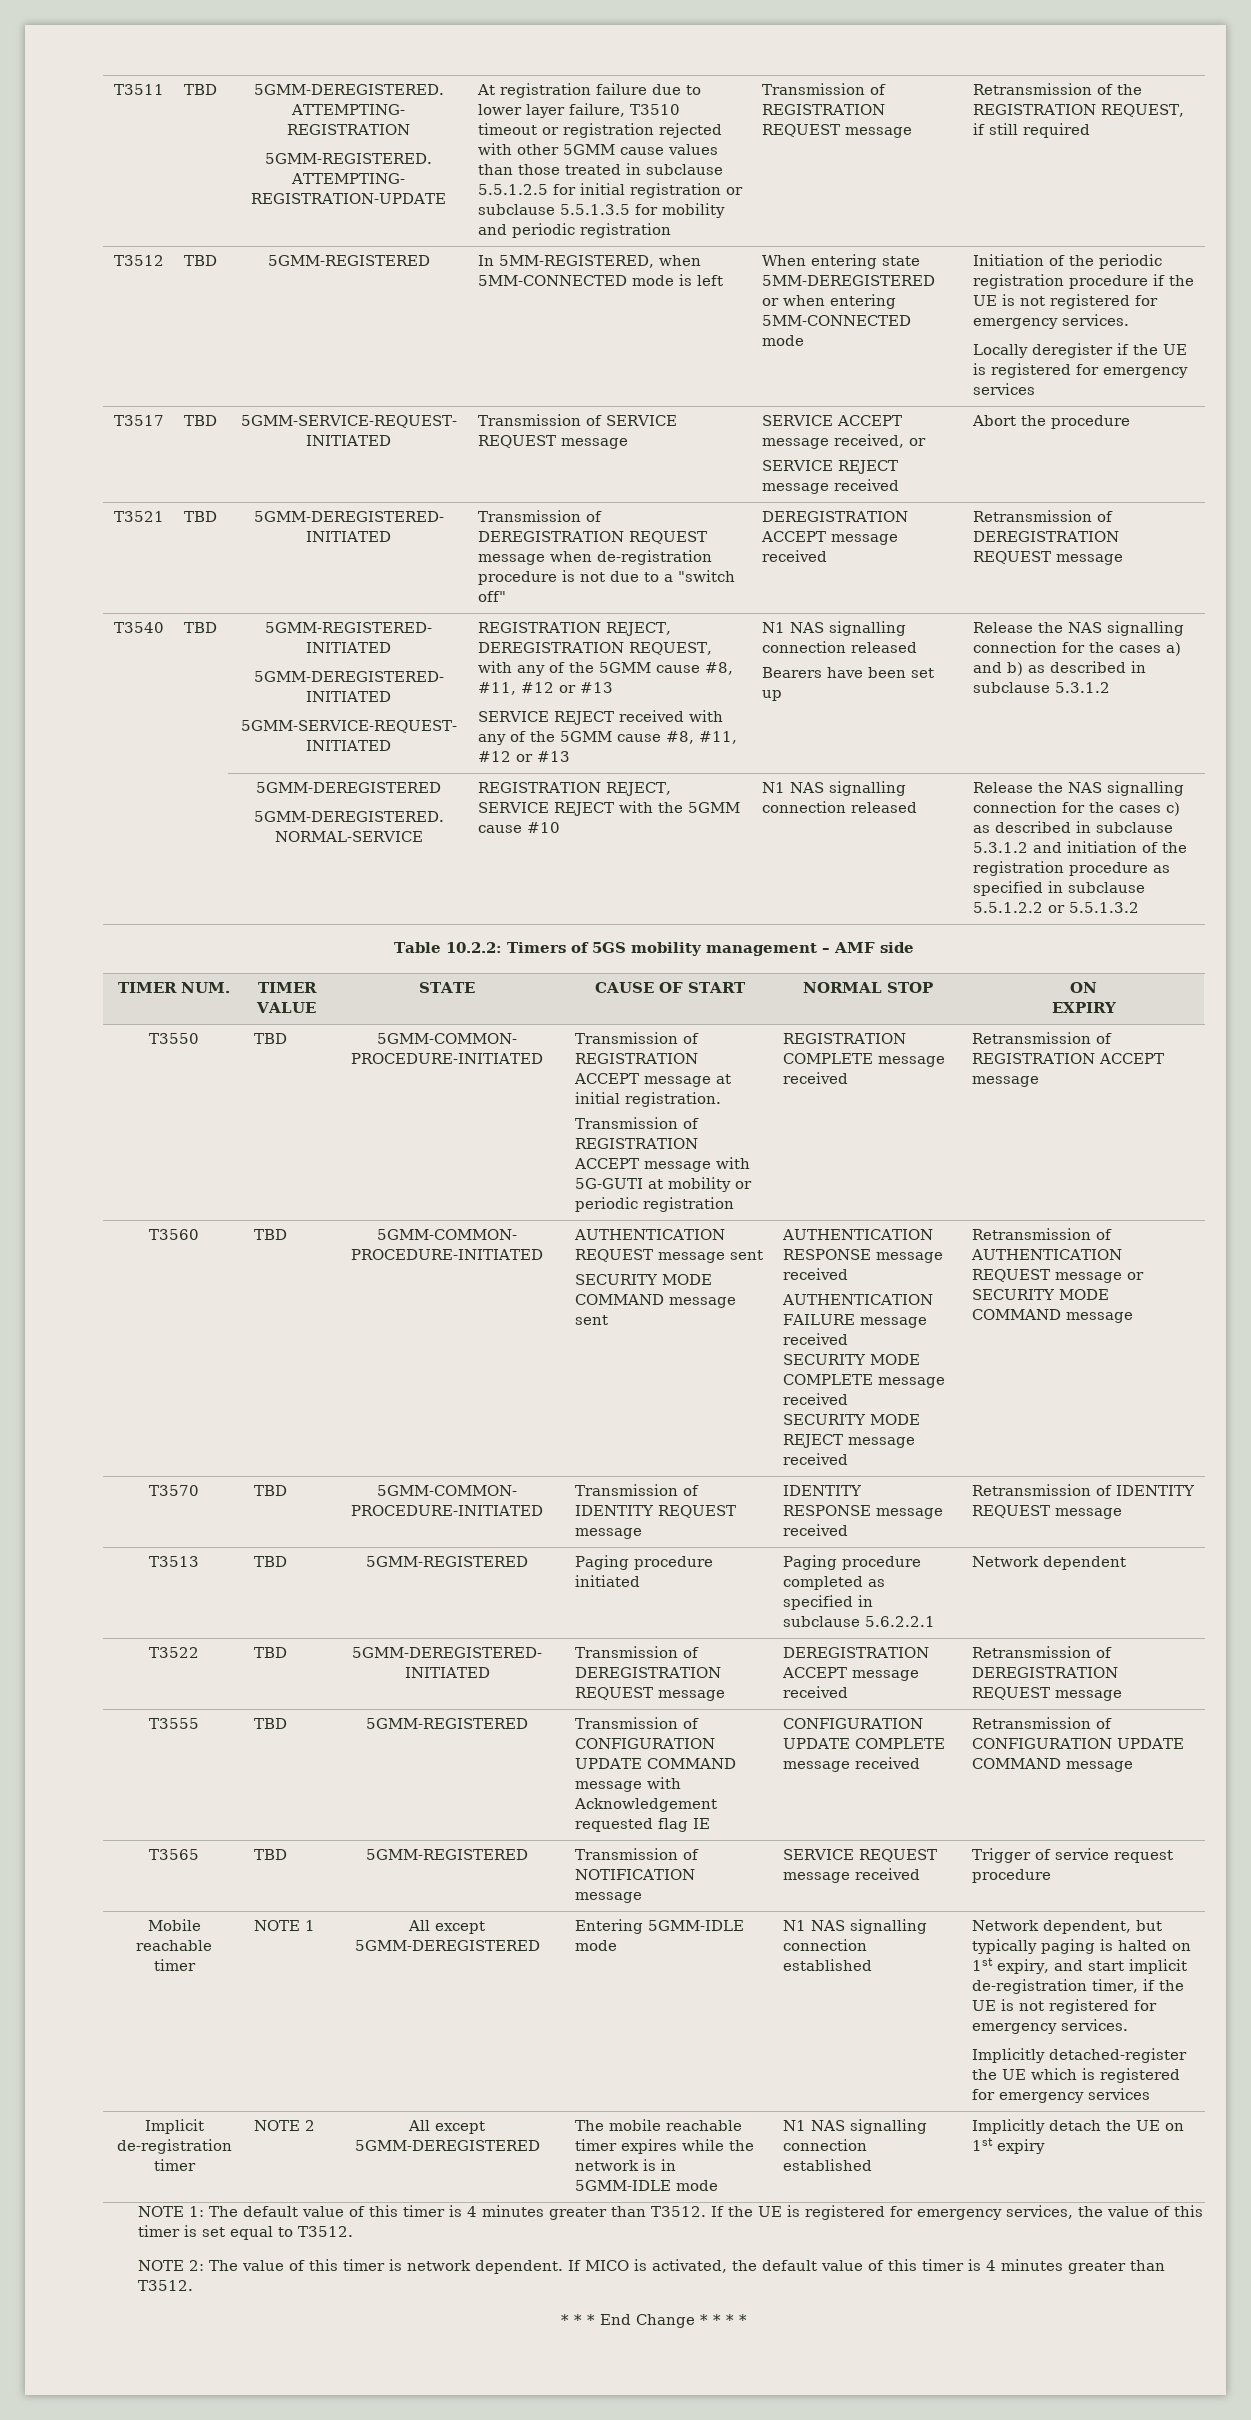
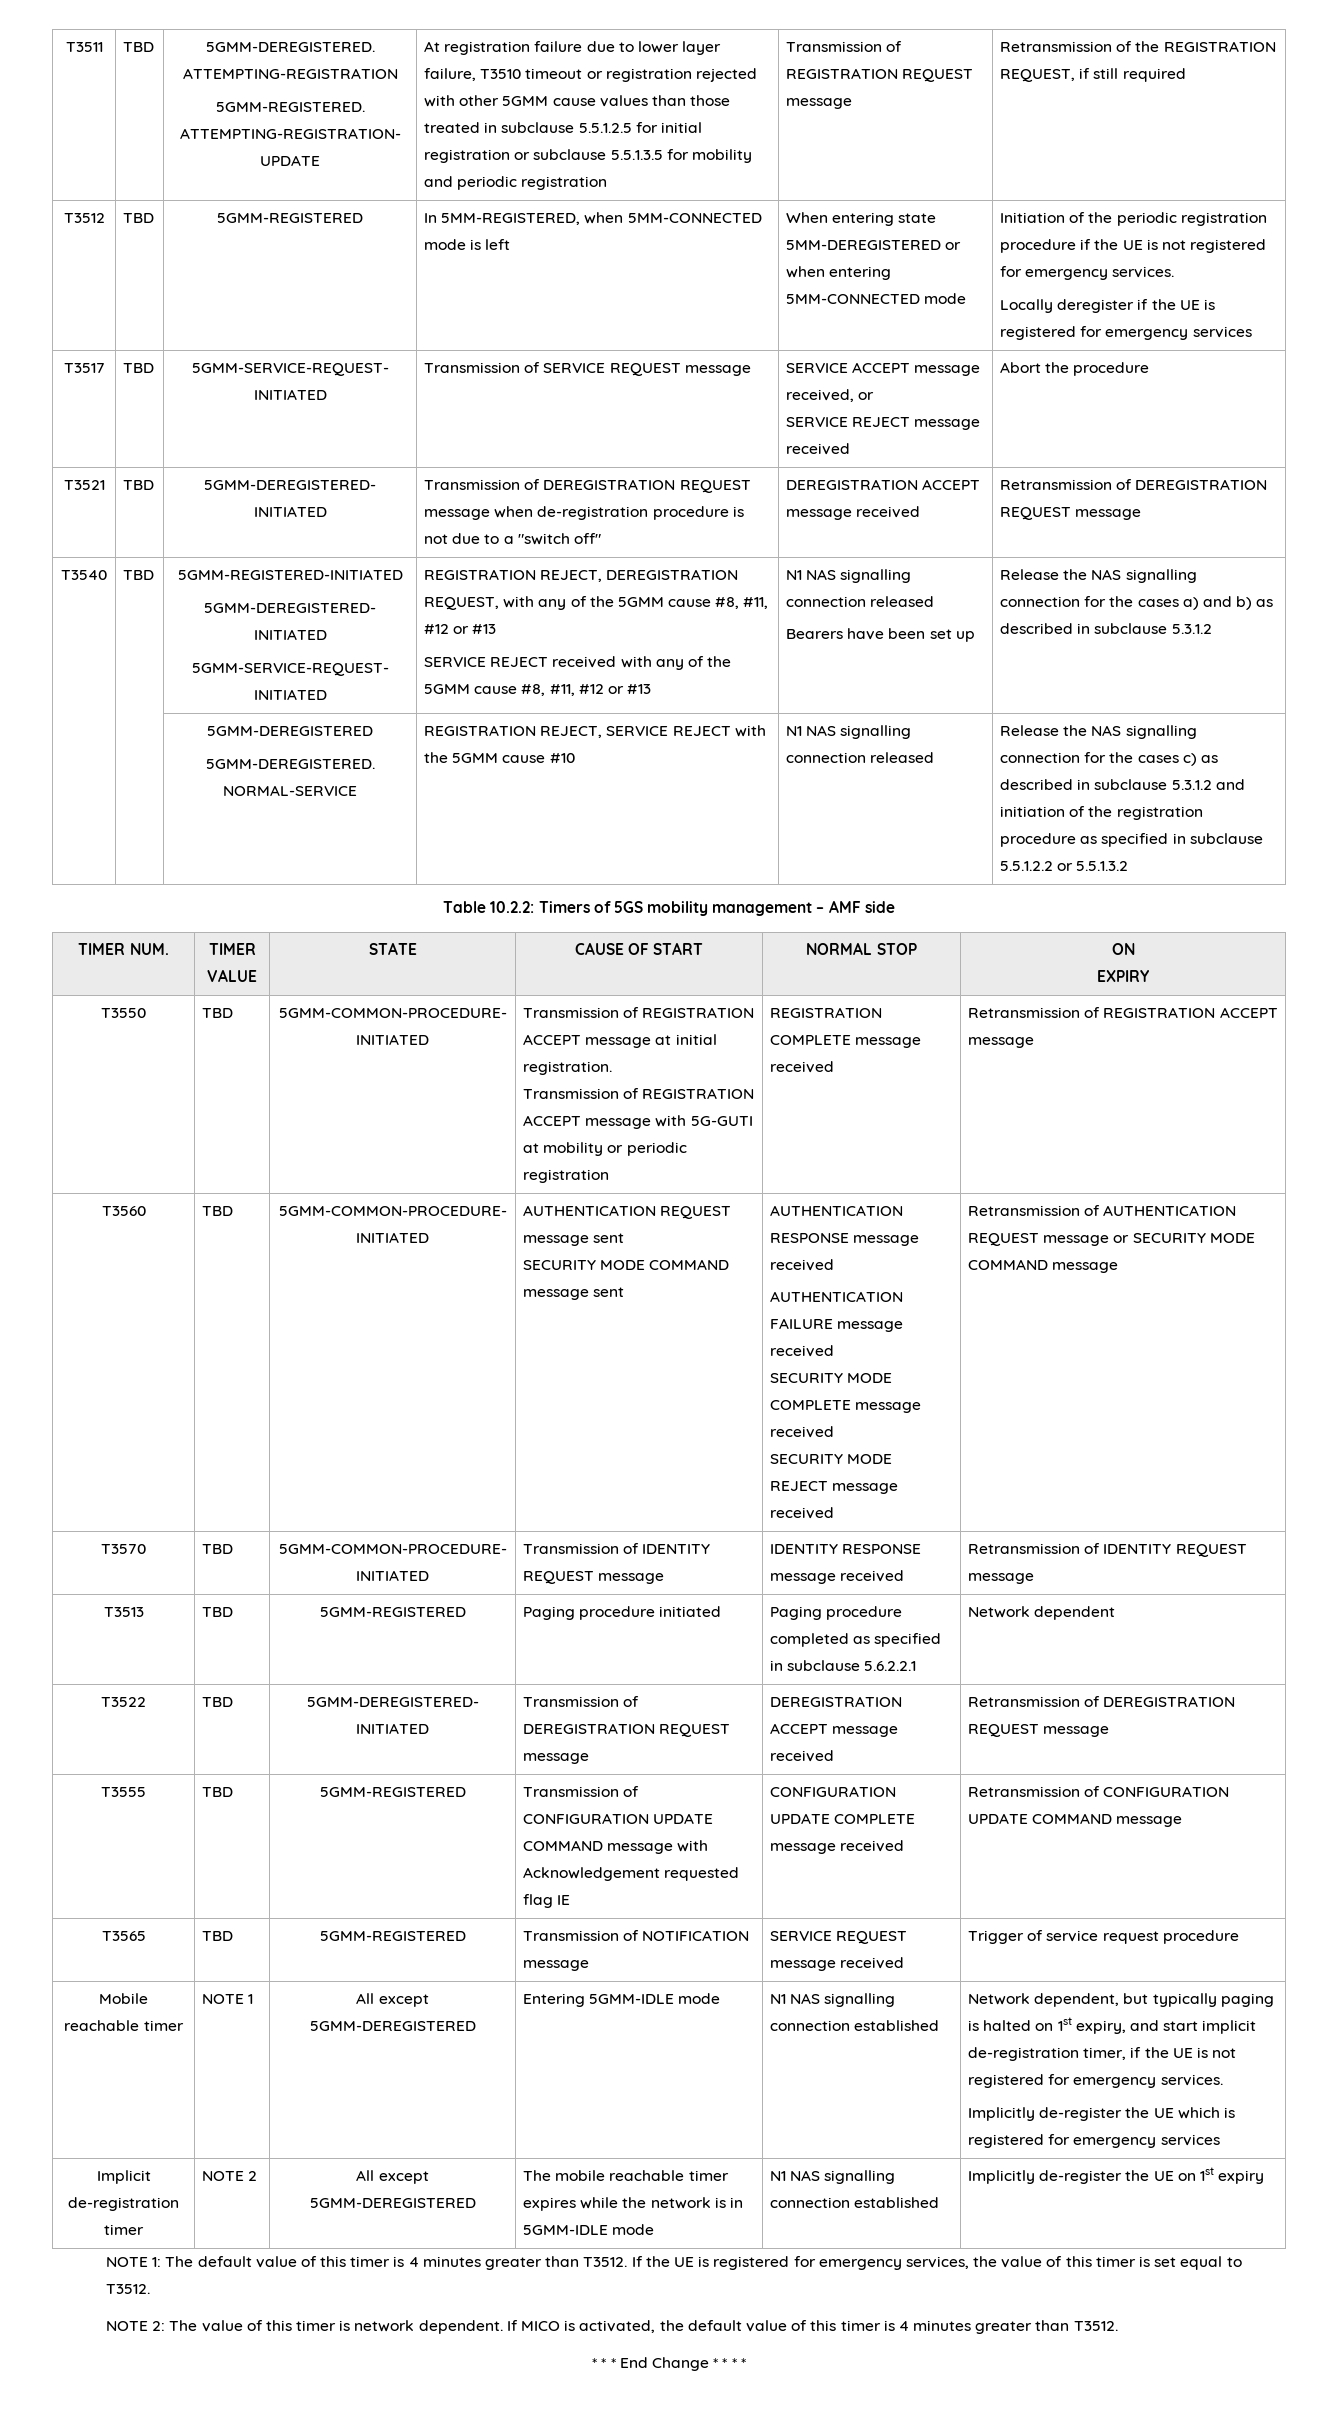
- Implicitly detached-register the UE which is registered for emergency services
+ Implicitly de-register the UE which is registered for emergency services
- Implicit de-registration timer | NOTE 2 | All except 5GMM-DEREGISTERED | The mobile reachable timer expires while the network is in 5GMM-IDLE mode | N1 NAS signalling connection established | Implicitly detach the UE on 1st expiry
+ Implicit de-registration timer | NOTE 2 | All except 5GMM-DEREGISTERED | The mobile reachable timer expires while the network is in 5GMM-IDLE mode | N1 NAS signalling connection established | Implicitly de-register the UE on 1st expiry

